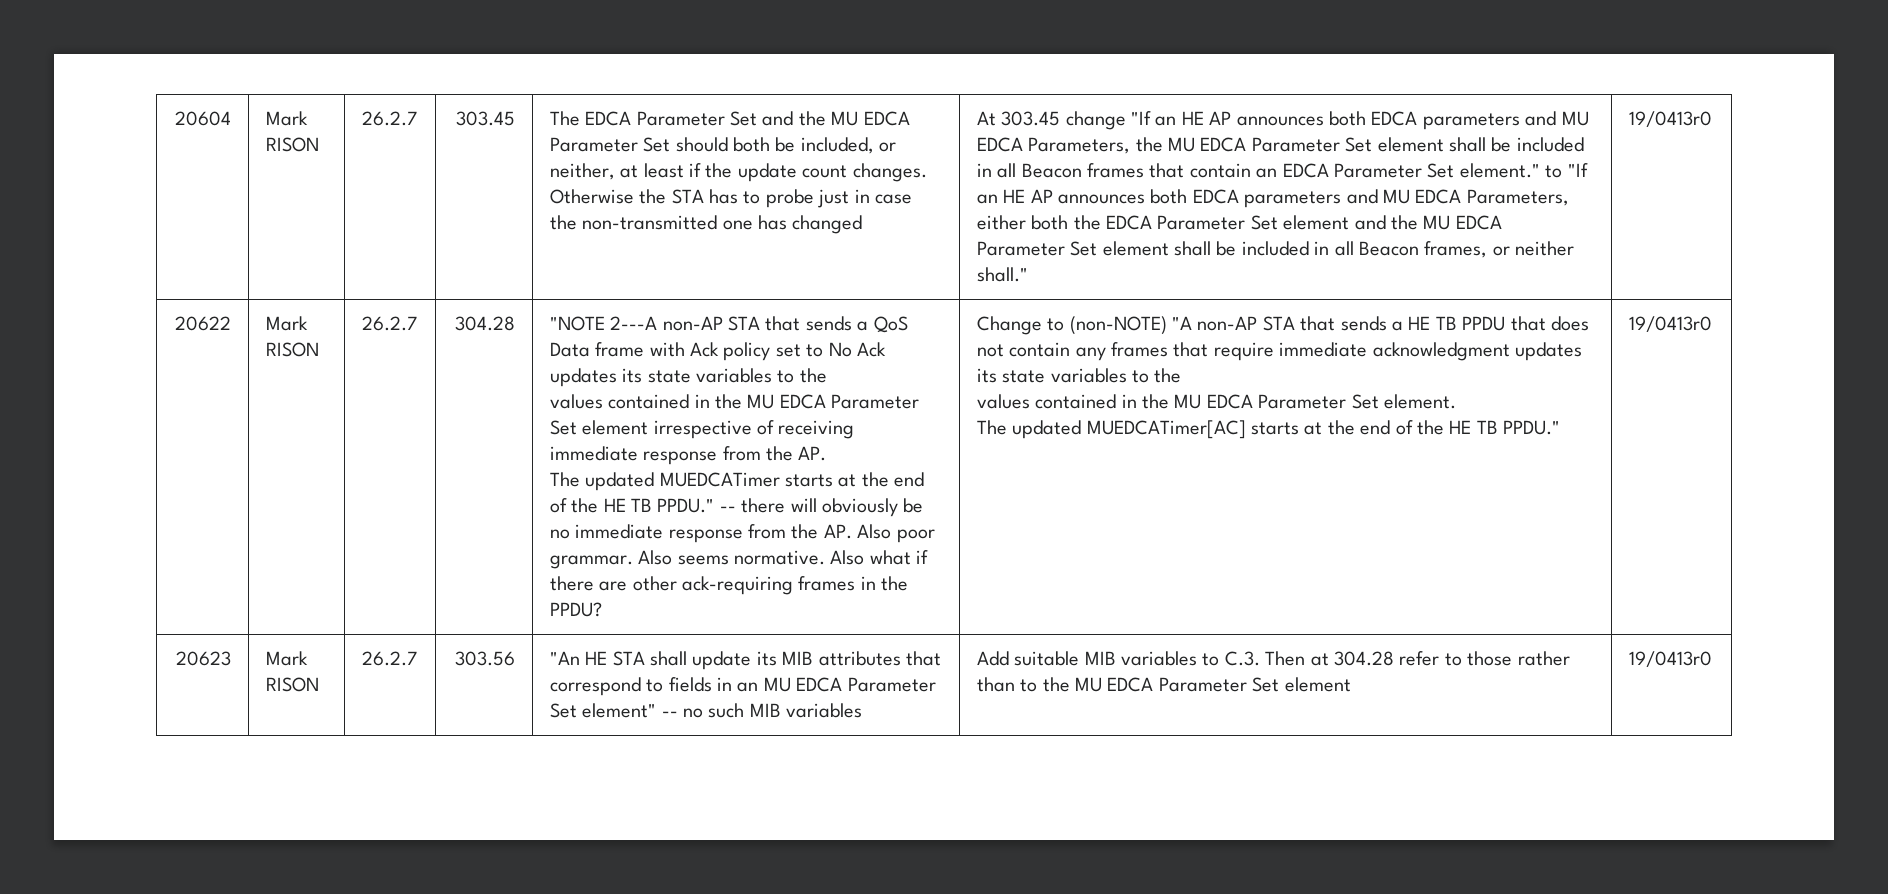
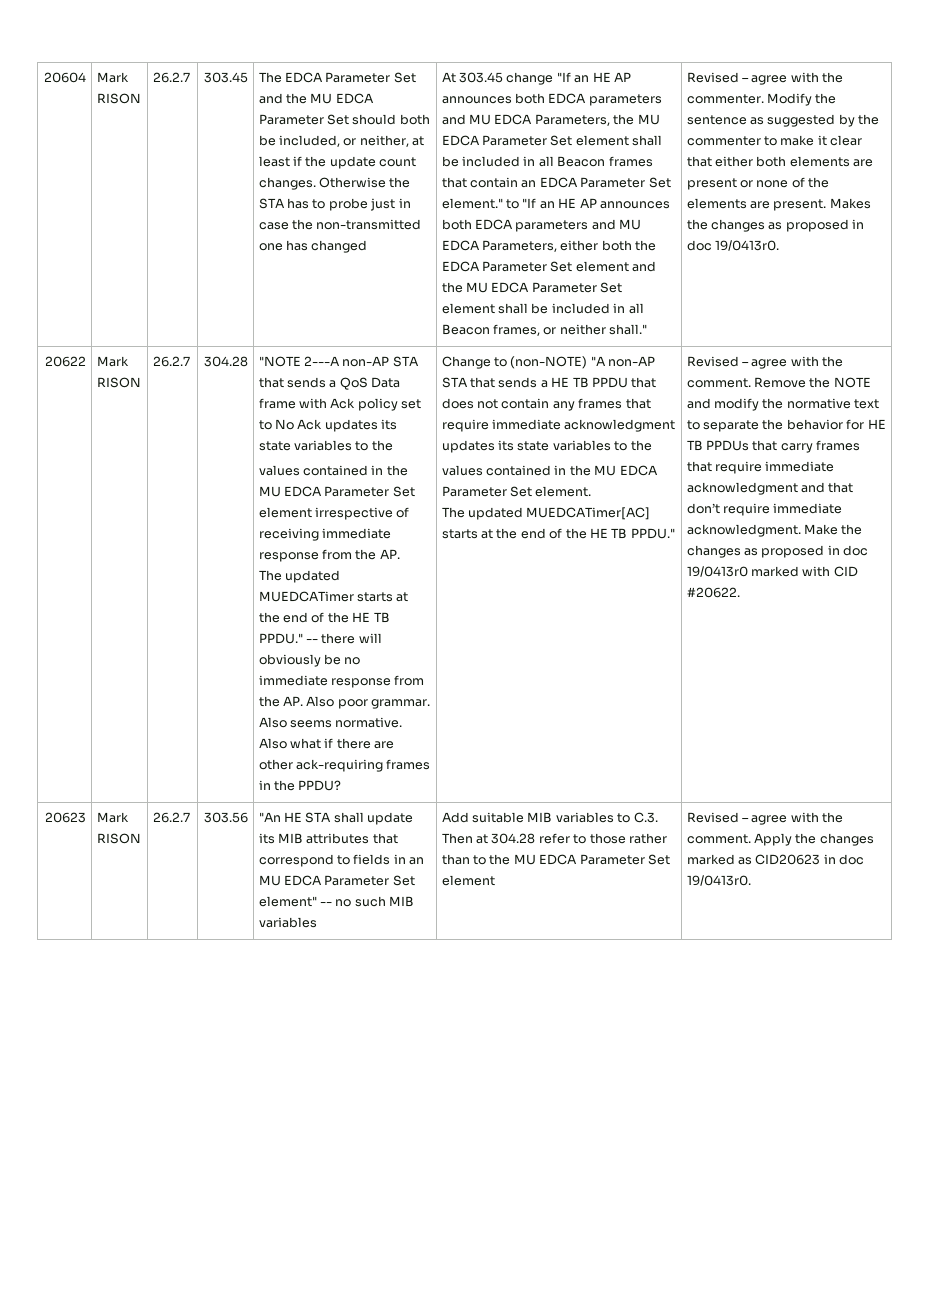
- At 303.45 change "If an HE AP announces both EDCA parameters and MU EDCA Parameters, the MU EDCA Parameter Set element shall be included in all Beacon frames that contain an EDCA Parameter Set element." to "If an HE AP announces both EDCA parameters and MU EDCA Parameters, either both the EDCA Parameter Set element and the MU EDCA Parameter Set element shall be included in all Beacon frames, or neither shall." | 19/0413r0
+ At 303.45 change "If an HE AP announces both EDCA parameters and MU EDCA Parameters, the MU EDCA Parameter Set element shall be included in all Beacon frames that contain an EDCA Parameter Set element." to "If an HE AP announces both EDCA parameters and MU EDCA Parameters, either both the EDCA Parameter Set element and the MU EDCA Parameter Set element shall be included in all Beacon frames, or neither shall." | Revised – agree with the commenter. Modify the sentence as suggested by the commenter to make it clear that either both elements are present or none of the elements are present. Makes the changes as proposed in doc 19/0413r0.
- The updated MUEDCATimer[AC] starts at the end of the HE TB PPDU." | 19/0413r0
+ The updated MUEDCATimer[AC] starts at the end of the HE TB PPDU." | Revised – agree with the comment. Remove the NOTE and modify the normative text to separate the behavior for HE TB PPDUs that carry frames that require immediate acknowledgment and that don’t require immediate acknowledgment. Make the changes as proposed in doc 19/0413r0 marked with CID #20622.
- Add suitable MIB variables to C.3. Then at 304.28 refer to those rather than to the MU EDCA Parameter Set element | 19/0413r0
+ Add suitable MIB variables to C.3. Then at 304.28 refer to those rather than to the MU EDCA Parameter Set element | Revised – agree with the comment. Apply the changes marked as CID20623 in doc 19/0413r0.

